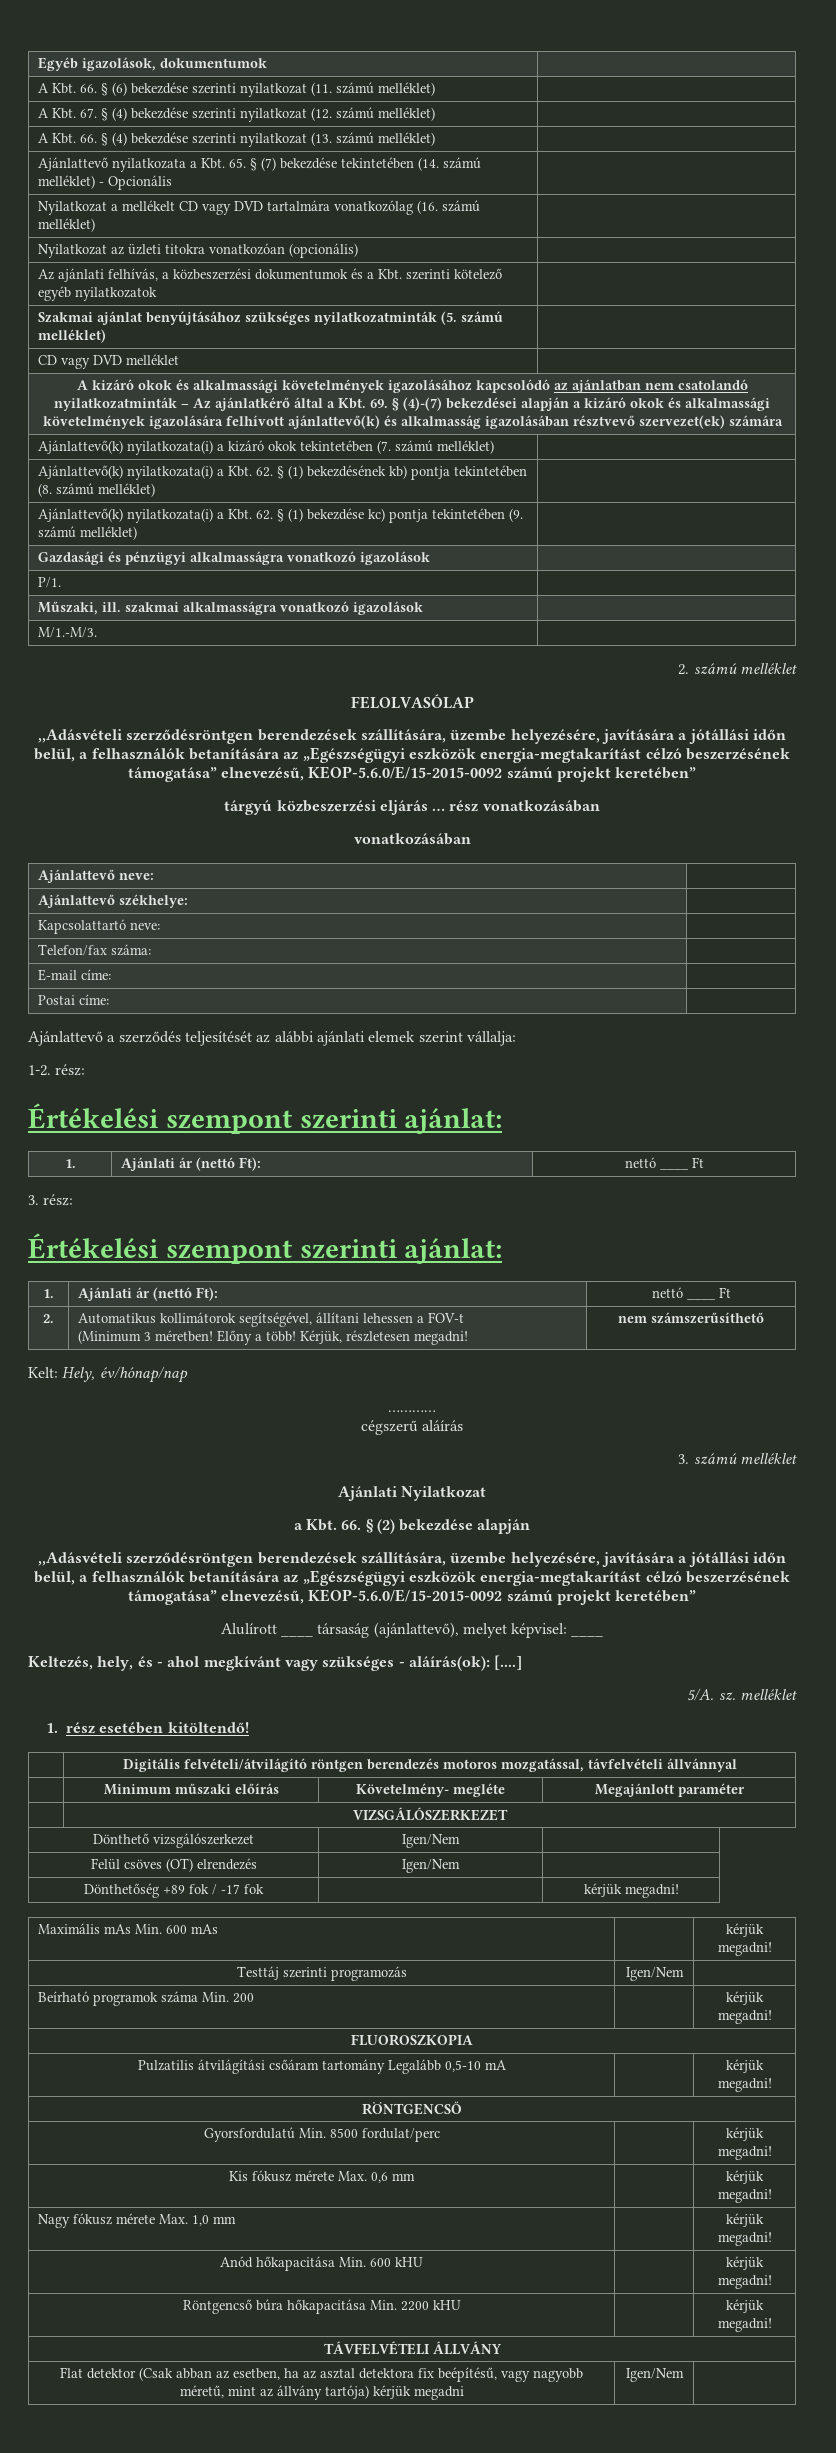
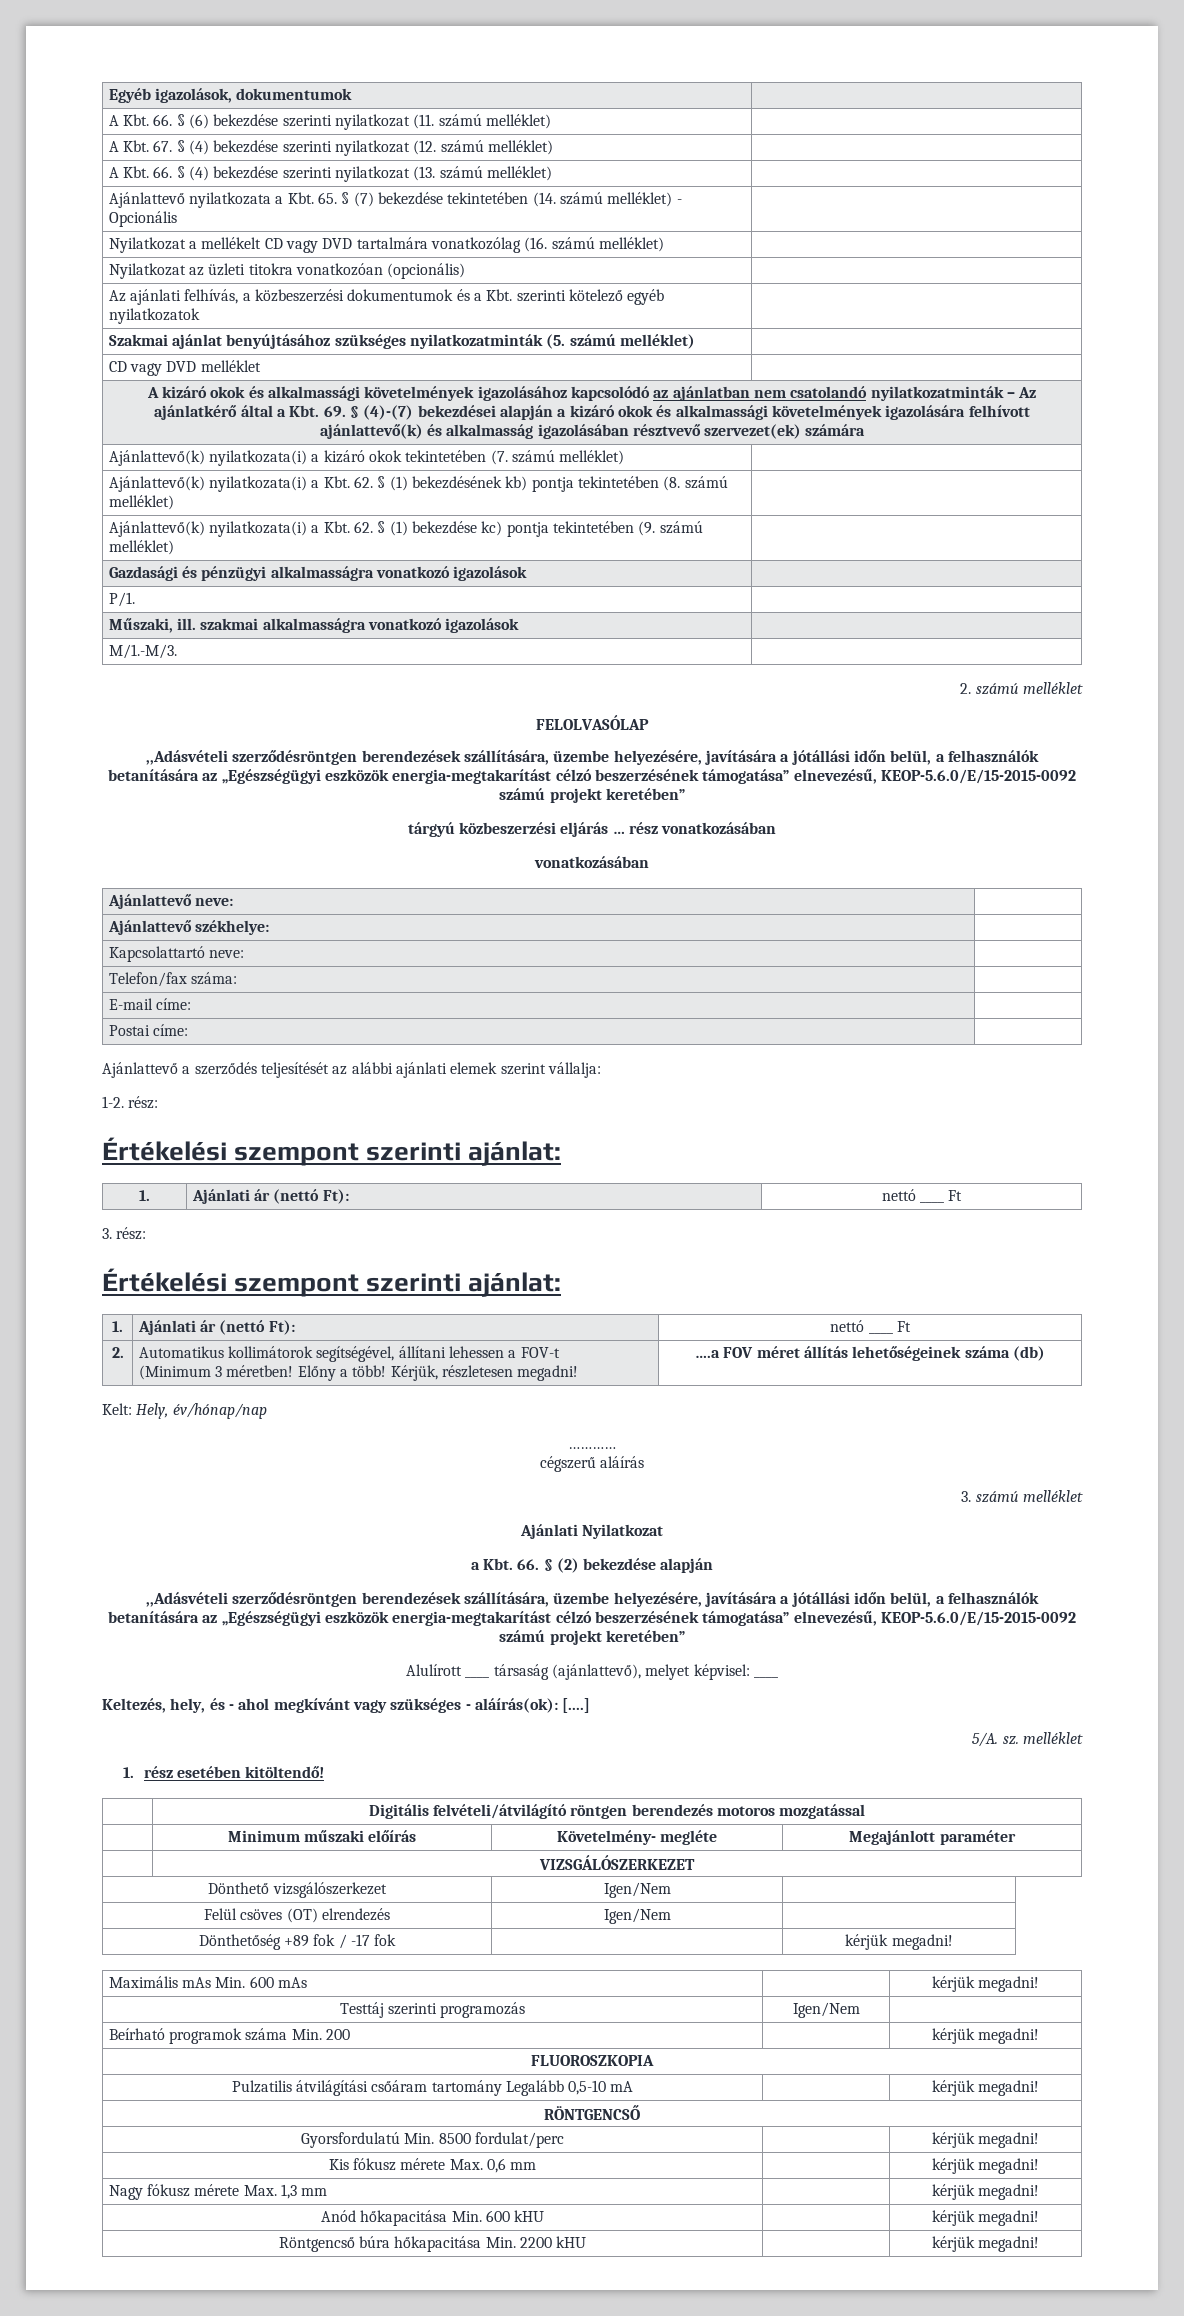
  2. | Automatikus kollimátorok segítségével, állítani lehessen a FOV-t
- (Minimum 3 méretben! Előny a több! Kérjük, részletesen megadni! | nem számszerűsíthető
+ (Minimum 3 méretben! Előny a több! Kérjük, részletesen megadni! | ….a FOV méret állítás lehetőségeinek száma (db)
- | Digitális felvételi/átvilágító röntgen berendezés motoros mozgatással, távfelvételi állvánnyal
+ | Digitális felvételi/átvilágító röntgen berendezés motoros mozgatással
- Nagy fókusz mérete Max. 1,0 mm | | kérjük megadni!
+ Nagy fókusz mérete Max. 1,3 mm | | kérjük megadni!
- TÁVFELVÉTELI ÁLLVÁNY
- Flat detektor (Csak abban az esetben, ha az asztal detektora fix beépítésű, vagy nagyobb méretű, mint az állvány tartója) kérjük megadni | Igen/Nem |

